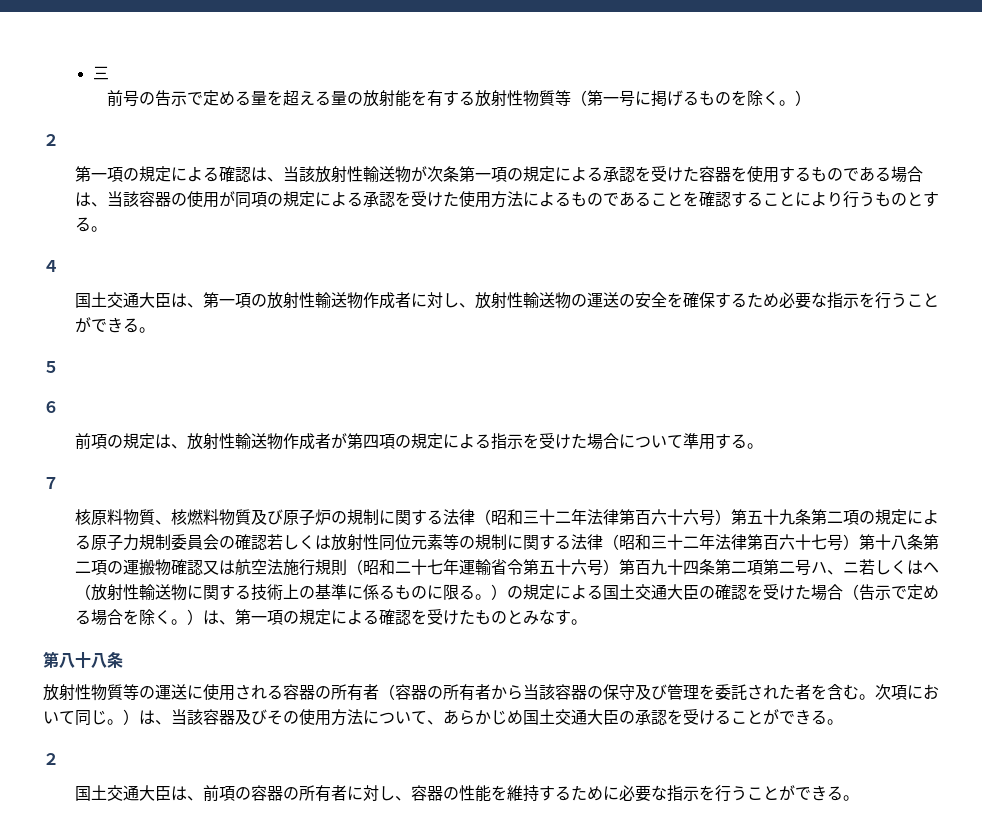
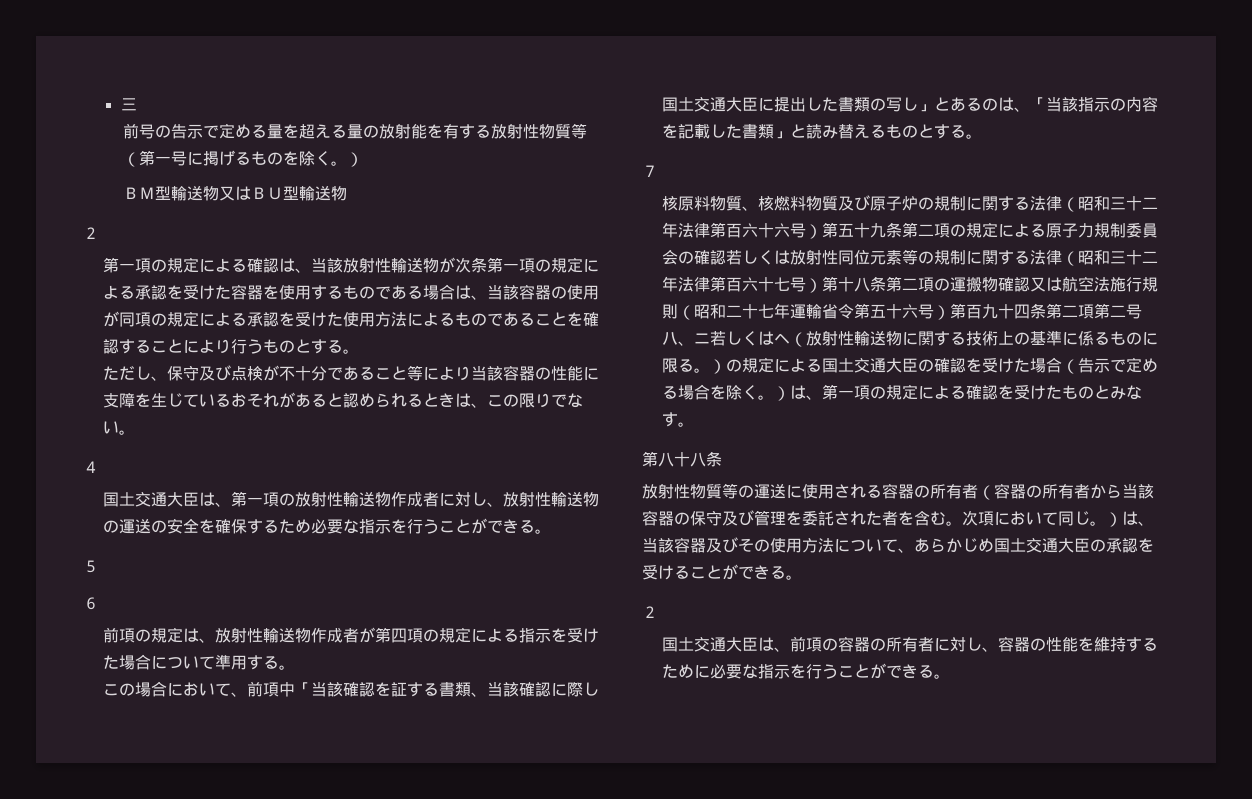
+ ＢＭ型輸送物又はＢＵ型輸送物
+ ただし、保守及び点検が不十分であること等により当該容器の性能に支障を生じているおそれがあると認められるときは、この限りでない。
+ この場合において、前項中「当該確認を証する書類、当該確認に際し国土交通大臣に提出した書類の写し」とあるのは、「当該指示の内容を記載した書類」と読み替えるものとする。

